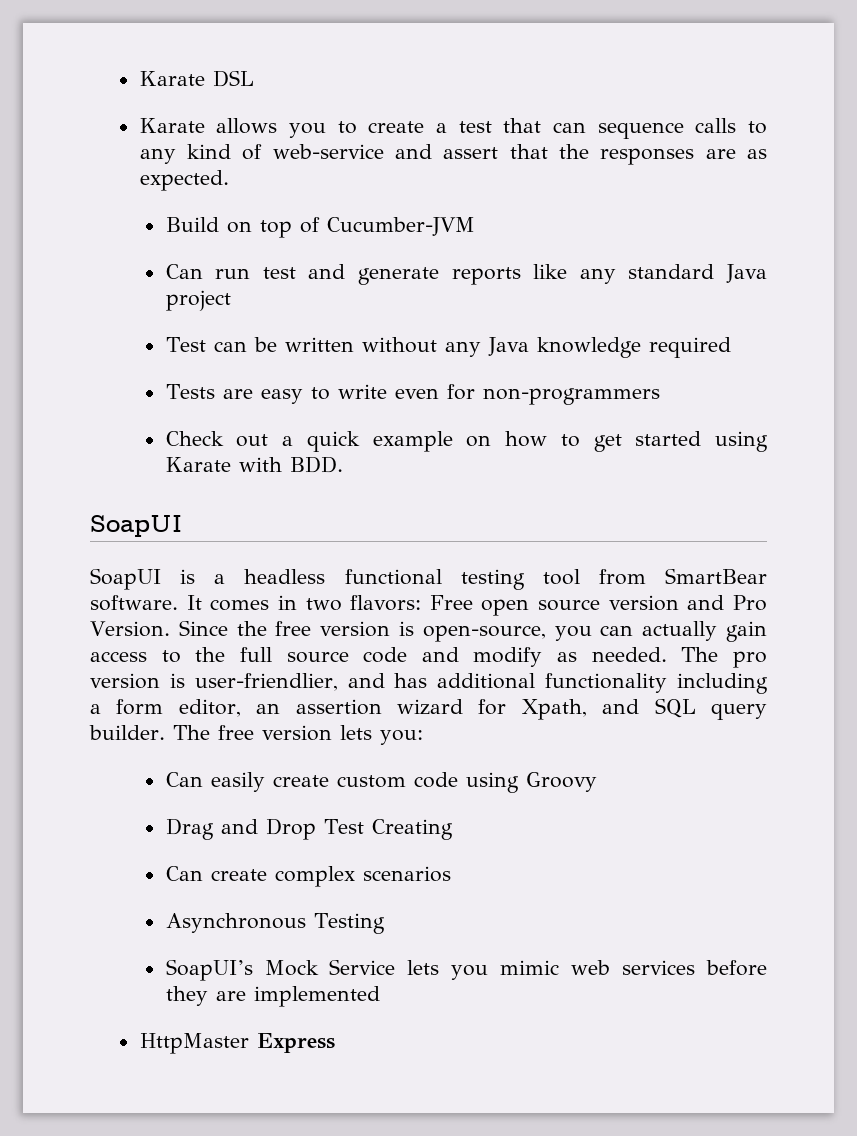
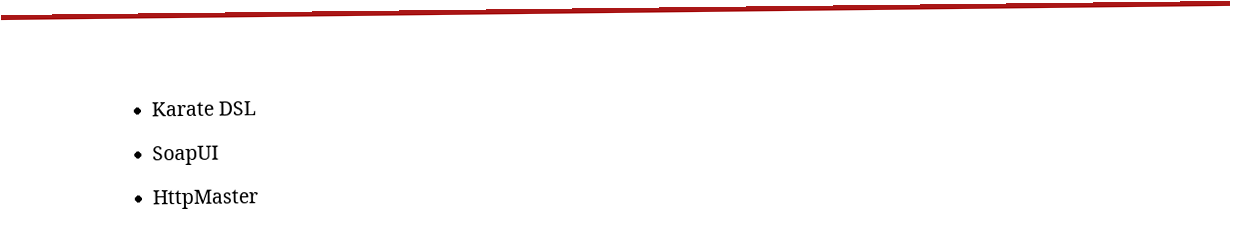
- Karate allows you to create a test that can sequence calls to any kind of web-service and assert that the responses are as expected.
- Build on top of Cucumber-JVM
- Can run test and generate reports like any standard Java project
- Test can be written without any Java knowledge required
- Tests are easy to write even for non-programmers
- Check out a quick example on how to get started using Karate with BDD.
  SoapUI
- SoapUI is a headless functional testing tool from SmartBear software. It comes in two flavors: Free open source version and Pro Version. Since the free version is open-source, you can actually gain access to the full source code and modify as needed. The pro version is user-friendlier, and has additional functionality including a form editor, an assertion wizard for Xpath, and SQL query builder. The free version lets you:
- Can easily create custom code using Groovy
- Drag and Drop Test Creating
- Can create complex scenarios
- Asynchronous Testing
- SoapUI’s Mock Service lets you mimic web services before they are implemented
- HttpMaster Express
+ HttpMaster

